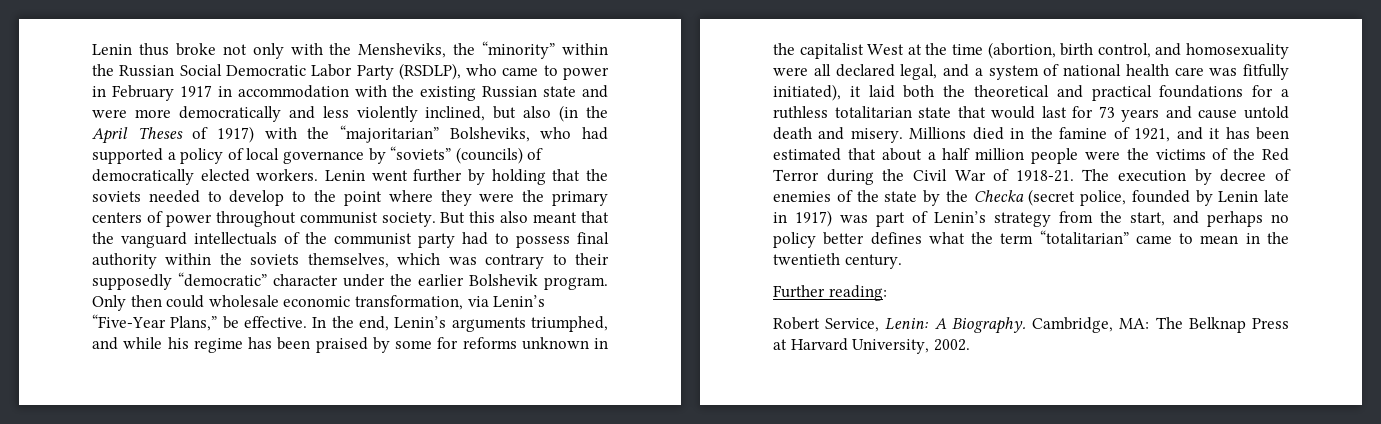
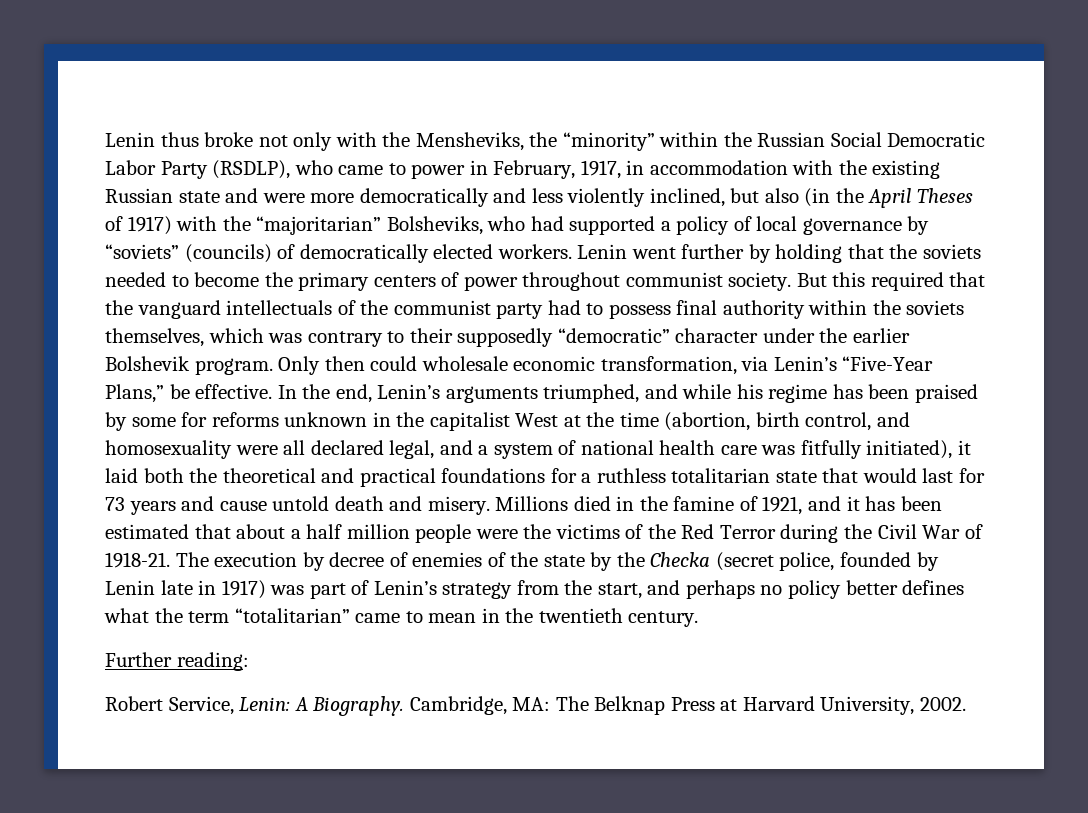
- Lenin thus broke not only with the Mensheviks, the “minority” within the Russian Social Democratic Labor Party (RSDLP), who came to power in February 1917 in accommodation with the existing Russian state and were more democratically and less violently inclined, but also (in the April Theses of 1917) with the “majoritarian” Bolsheviks, who had supported a policy of local governance by “soviets” (councils) of democratically elected workers.
+ Lenin thus broke not only with the Mensheviks, the “minority” within the Russian Social Democratic Labor Party (RSDLP), who came to power in February, 1917, in accommodation with the existing Russian state and were more democratically and less violently inclined, but also (in the April Theses of 1917) with the “majoritarian” Bolsheviks, who had supported a policy of local governance by “soviets” (councils) of democratically elected workers.
- Lenin went further by holding that the soviets needed to develop to the point where they were the primary centers of power throughout communist society.
+ Lenin went further by holding that the soviets needed to become the primary centers of power throughout communist society.
- But this also meant that the vanguard intellectuals of the communist party had to possess final authority within the soviets themselves, which was contrary to their supposedly “democratic” character under the earlier Bolshevik program.
+ But this required that the vanguard intellectuals of the communist party had to possess final authority within the soviets themselves, which was contrary to their supposedly “democratic” character under the earlier Bolshevik program.

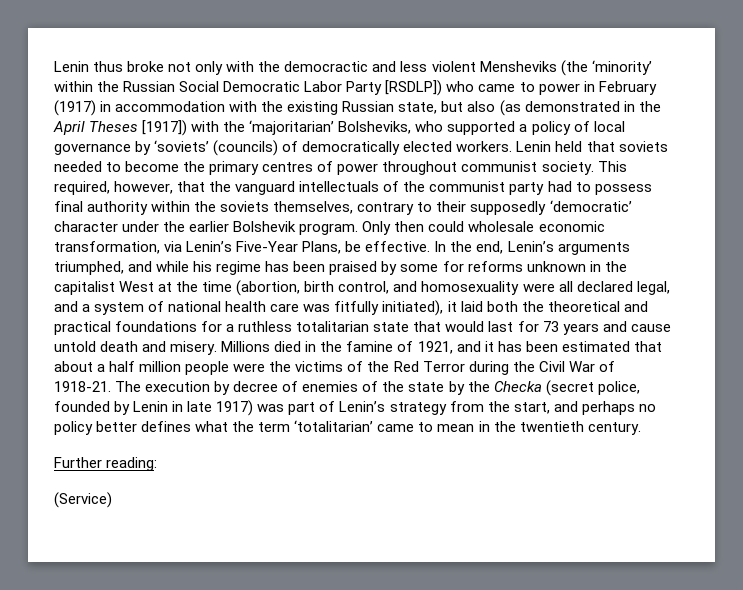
- Lenin thus broke not only with the Mensheviks, the “minority” within the Russian Social Democratic Labor Party (RSDLP), who came to power in February, 1917, in accommodation with the existing Russian state and were more democratically and less violently inclined, but also (in the April Theses of 1917) with the “majoritarian” Bolsheviks, who had supported a policy of local governance by “soviets” (councils) of democratically elected workers.
+ Lenin thus broke not only with the democractic and less violent Mensheviks (the ‘minority’ within the Russian Social Democratic Labor Party [RSDLP]) who came to power in February (1917) in accommodation with the existing Russian state, but also (as demonstrated in the April Theses [1917]) with the ‘majoritarian’ Bolsheviks, who supported a policy of local governance by ‘soviets’ (councils) of democratically elected workers.
- Lenin went further by holding that the soviets needed to become the primary centers of power throughout communist society.
+ Lenin held that soviets needed to become the primary centres of power throughout communist society.
- But this required that the vanguard intellectuals of the communist party had to possess final authority within the soviets themselves, which was contrary to their supposedly “democratic” character under the earlier Bolshevik program.
+ This required, however, that the vanguard intellectuals of the communist party had to possess final authority within the soviets themselves, contrary to their supposedly ‘democratic’ character under the earlier Bolshevik program.
- Only then could wholesale economic transformation, via Lenin’s “Five-Year Plans,” be effective.
+ Only then could wholesale economic transformation, via Lenin’s Five-Year Plans, be effective.
- The execution by decree of enemies of the state by the Checka (secret police, founded by Lenin late in 1917) was part of Lenin’s strategy from the start, and perhaps no policy better defines what the term “totalitarian” came to mean in the twentieth century.
+ The execution by decree of enemies of the state by the Checka (secret police, founded by Lenin in late 1917) was part of Lenin’s strategy from the start, and perhaps no policy better defines what the term ‘totalitarian’ came to mean in the twentieth century.
- Robert Service, Lenin: A Biography. Cambridge, MA: The Belknap Press at Harvard University, 2002.
+ (Service)

